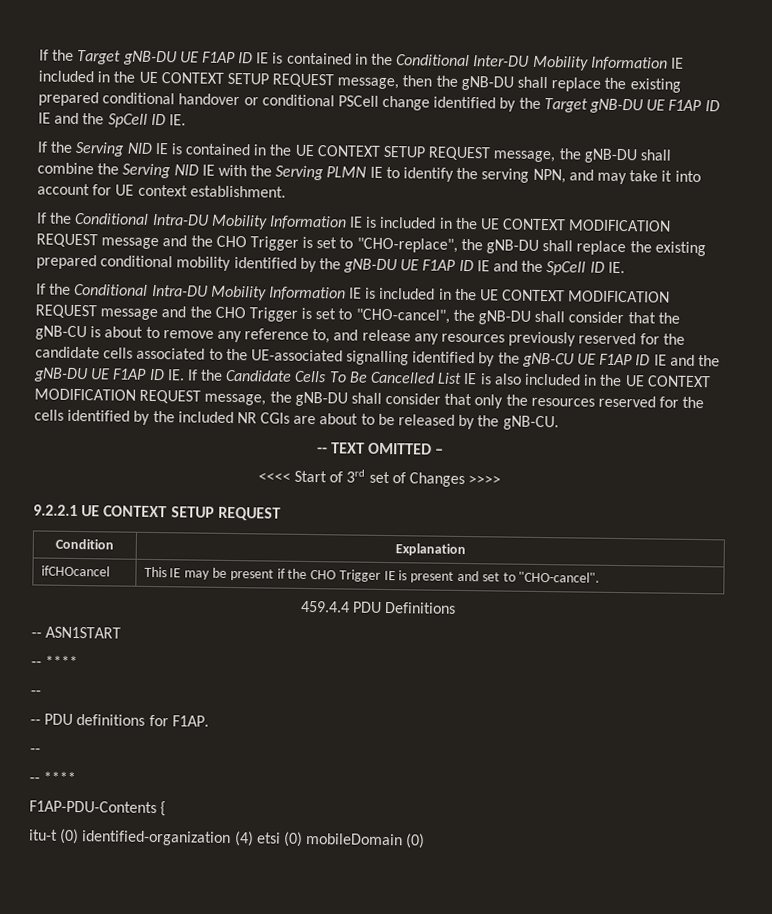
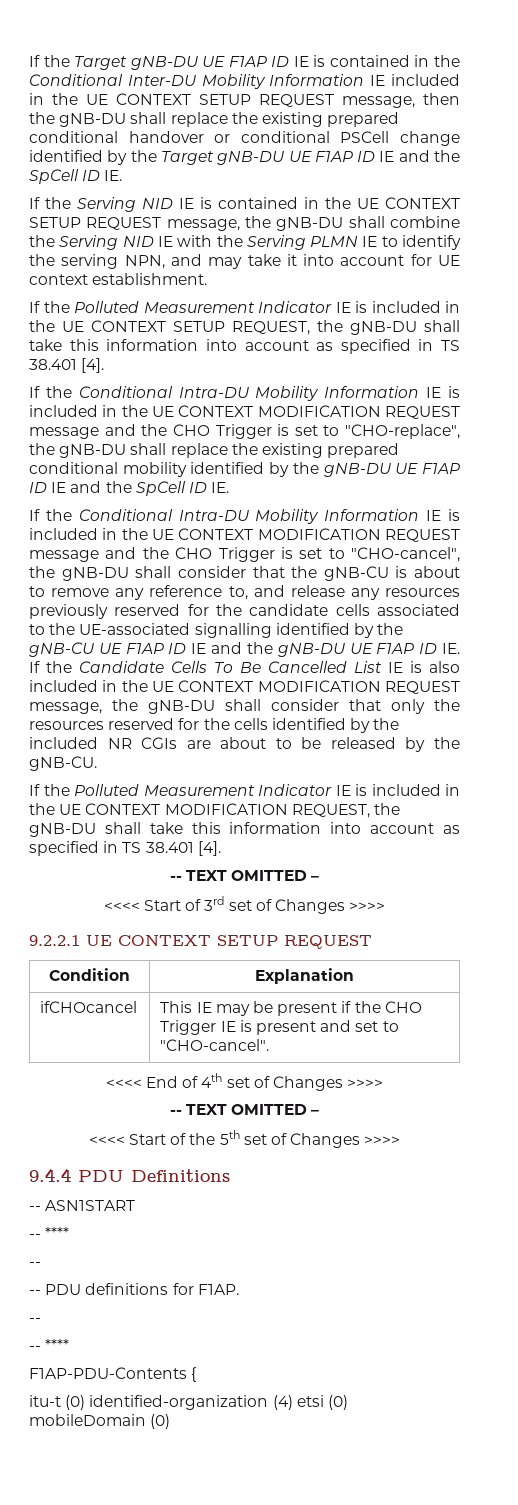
+ If the Polluted Measurement Indicator IE is included in the UE CONTEXT SETUP REQUEST, the gNB-DU shall take this information into account as specified in TS 38.401 [4].
+ If the Polluted Measurement Indicator IE is included in the UE CONTEXT MODIFICATION REQUEST, the gNB-DU shall take this information into account as specified in TS 38.401 [4].
- 459.4.4 PDU Definitions
+ <<<< End of 4th set of Changes >>>>
+ -- TEXT OMITTED –
+ <<<< Start of the 5th set of Changes >>>>
+ 9.4.4 PDU Definitions

